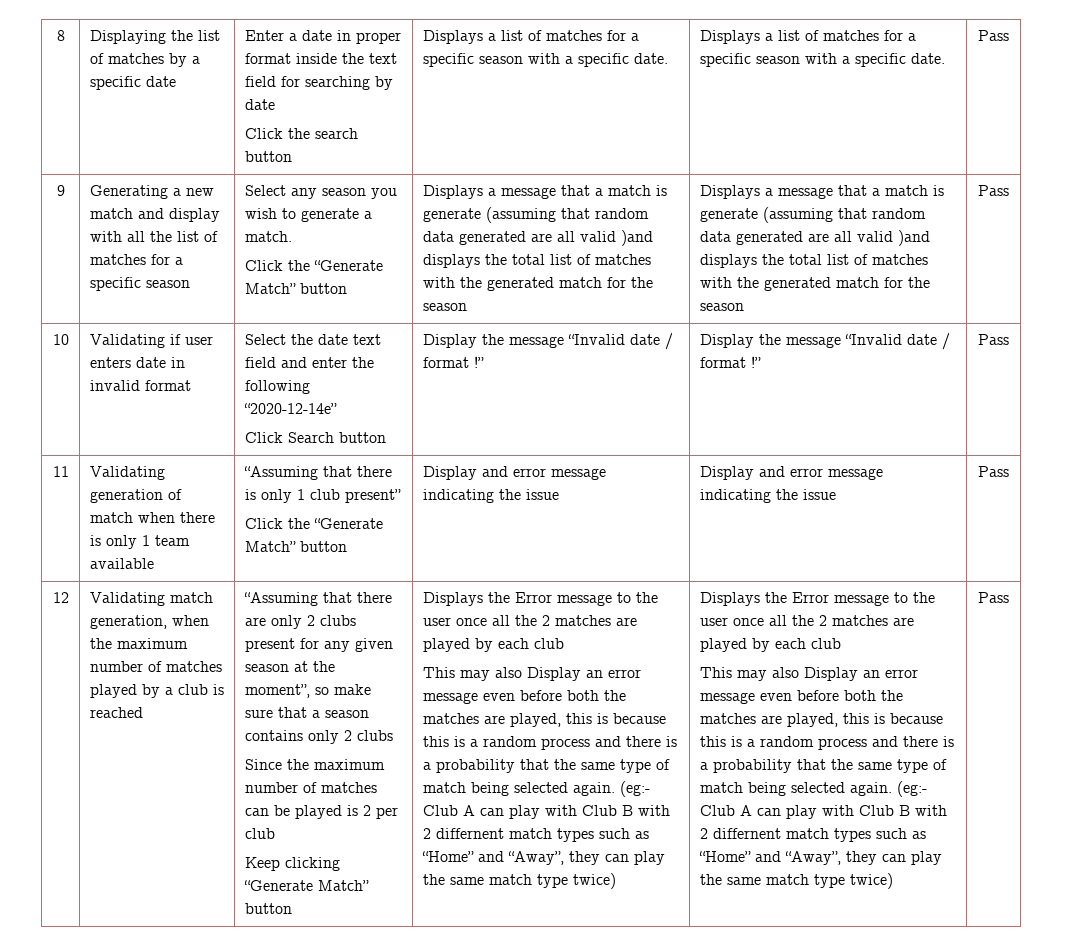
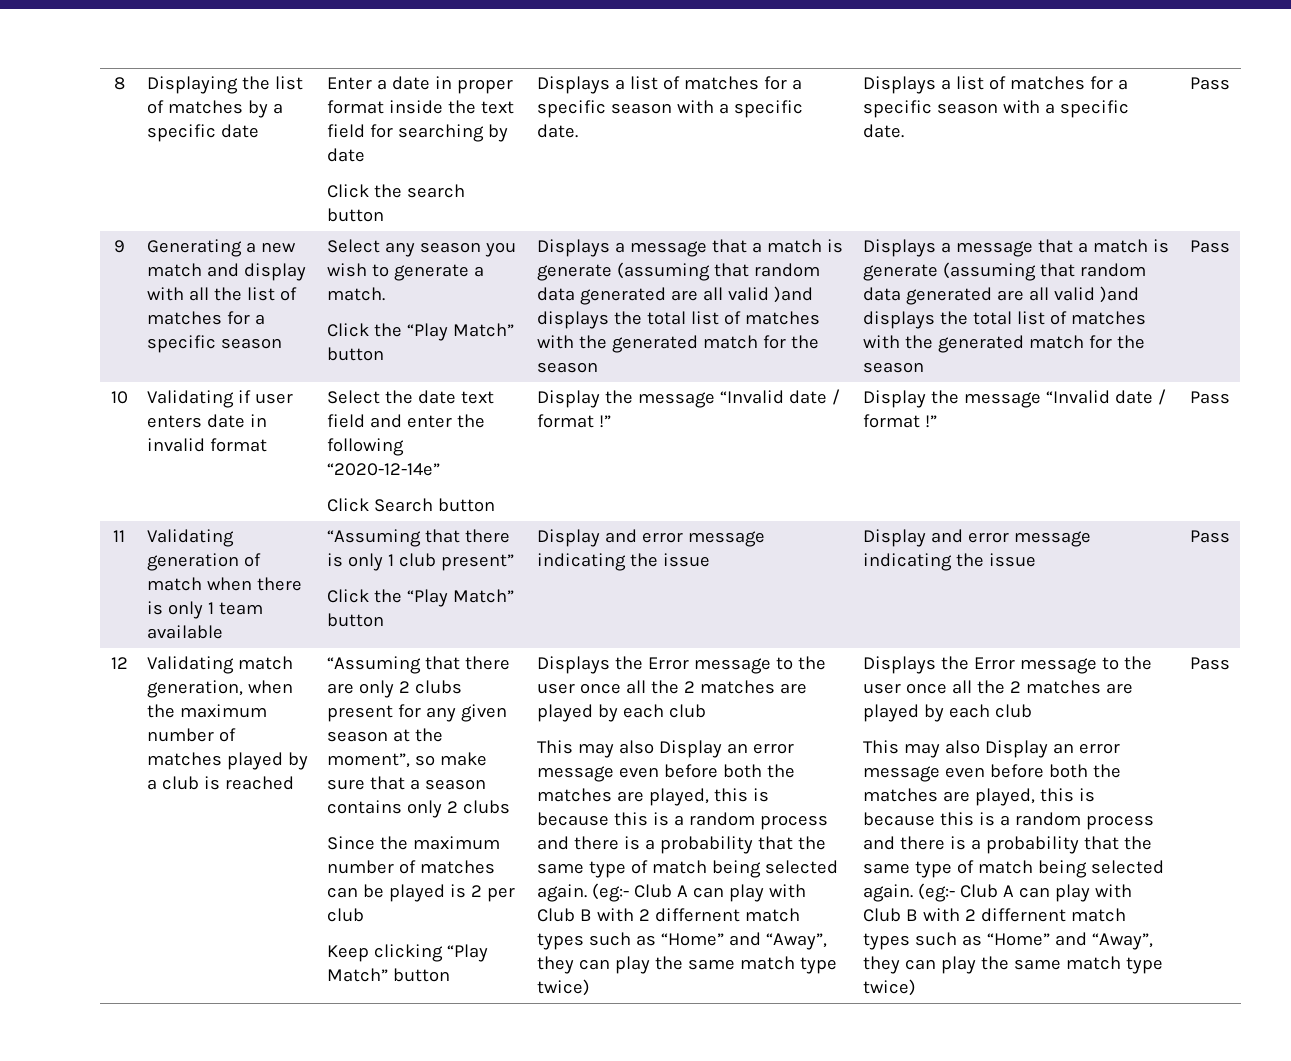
  Select any season you wish to generate a match.
- Click the “Generate Match” button
+ Click the “Play Match” button
  11 | Validating generation of match when there is only 1 team available | “Assuming that there is only 1 club present”
- Click the “Generate Match” button | Display and error message indicating the issue | Display and error message indicating the issue | Pass
+ Click the “Play Match” button | Display and error message indicating the issue | Display and error message indicating the issue | Pass
- Keep clicking “Generate Match” button
+ Keep clicking “Play Match” button

